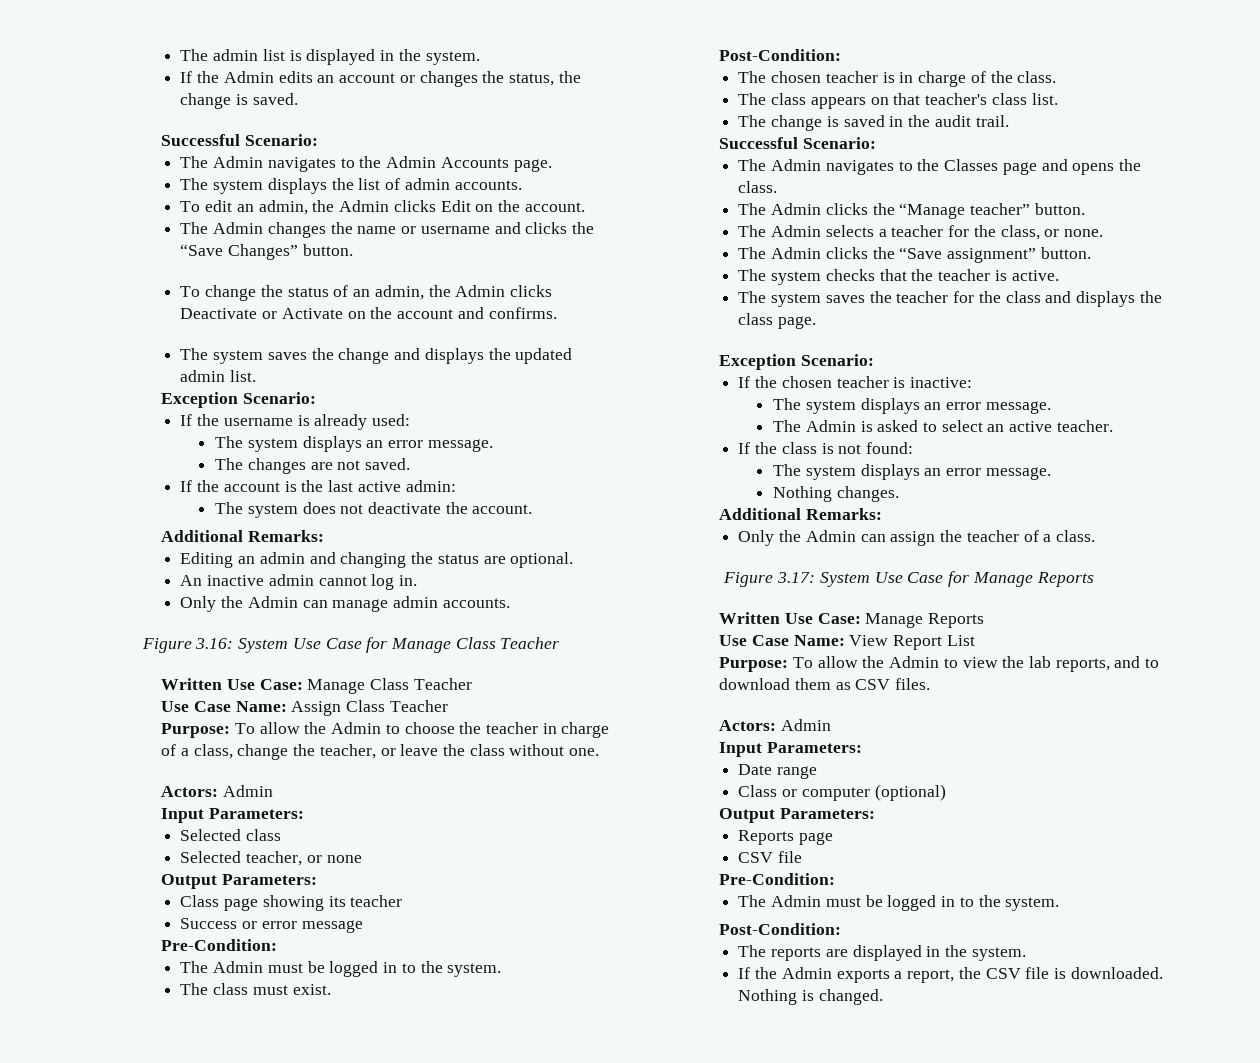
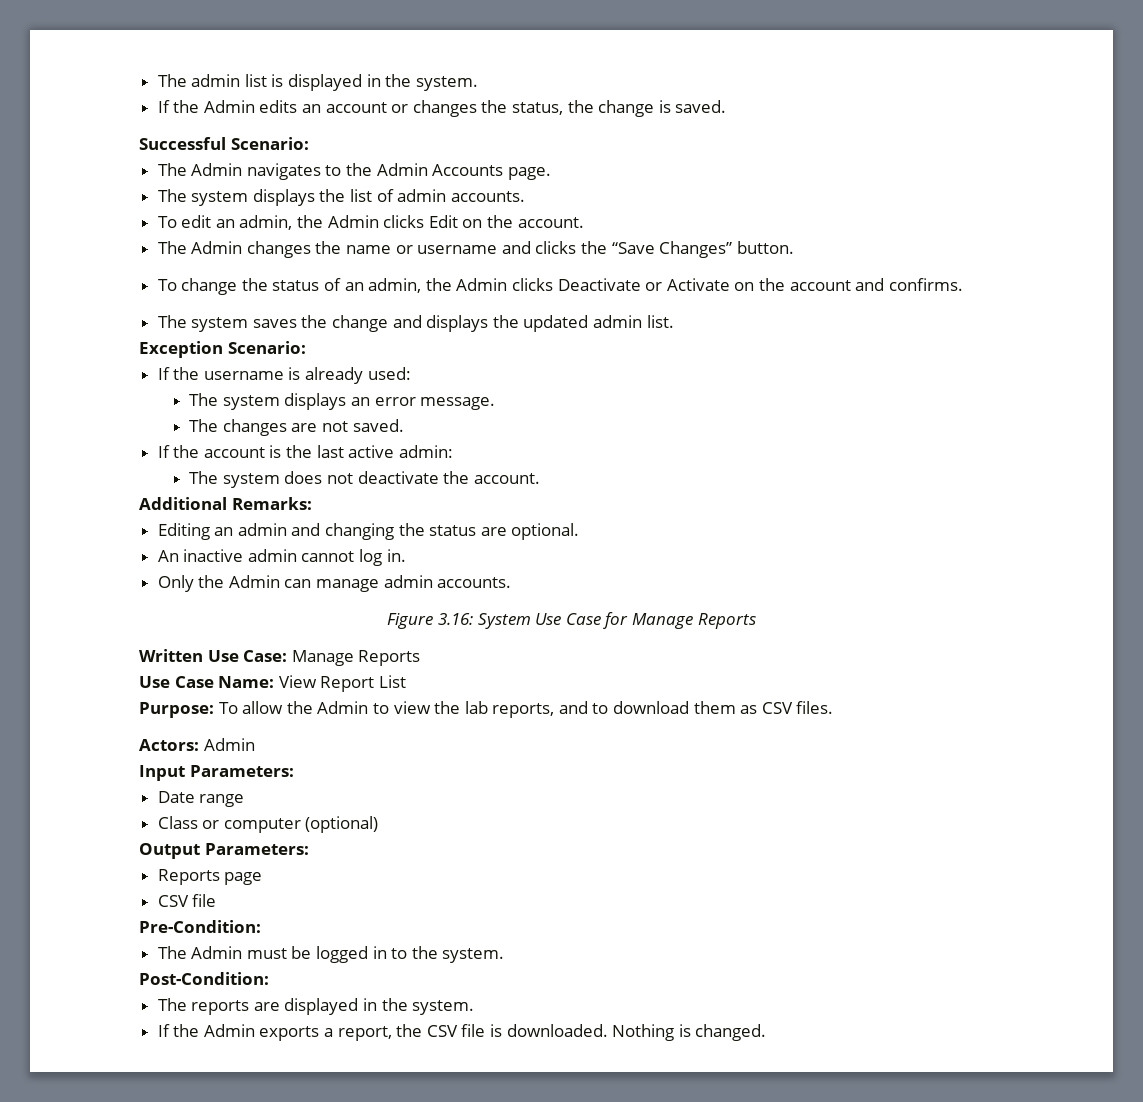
- Figure 3.16: System Use Case for Manage Class Teacher
- Written Use Case: Manage Class Teacher
- Use Case Name: Assign Class Teacher
- Purpose: To allow the Admin to choose the teacher in charge of a class, change the teacher, or leave the class without one.
- Actors: Admin
- Input Parameters:
- Selected class
- Selected teacher, or none
- Output Parameters:
- Class page showing its teacher
- Success or error message
- Pre-Condition:
- The Admin must be logged in to the system.
- The class must exist.
- Post-Condition:
- The chosen teacher is in charge of the class.
- The class appears on that teacher's class list.
- The change is saved in the audit trail.
- Successful Scenario:
- The Admin navigates to the Classes page and opens the class.
- The Admin clicks the “Manage teacher” button.
- The Admin selects a teacher for the class, or none.
- The Admin clicks the “Save assignment” button.
- The system checks that the teacher is active.
- The system saves the teacher for the class and displays the class page.
- Exception Scenario:
- If the chosen teacher is inactive:
- The system displays an error message.
- The Admin is asked to select an active teacher.
- If the class is not found:
- The system displays an error message.
- Nothing changes.
- Additional Remarks:
- Only the Admin can assign the teacher of a class.
- Figure 3.17: System Use Case for Manage Reports
+ Figure 3.16: System Use Case for Manage Reports

